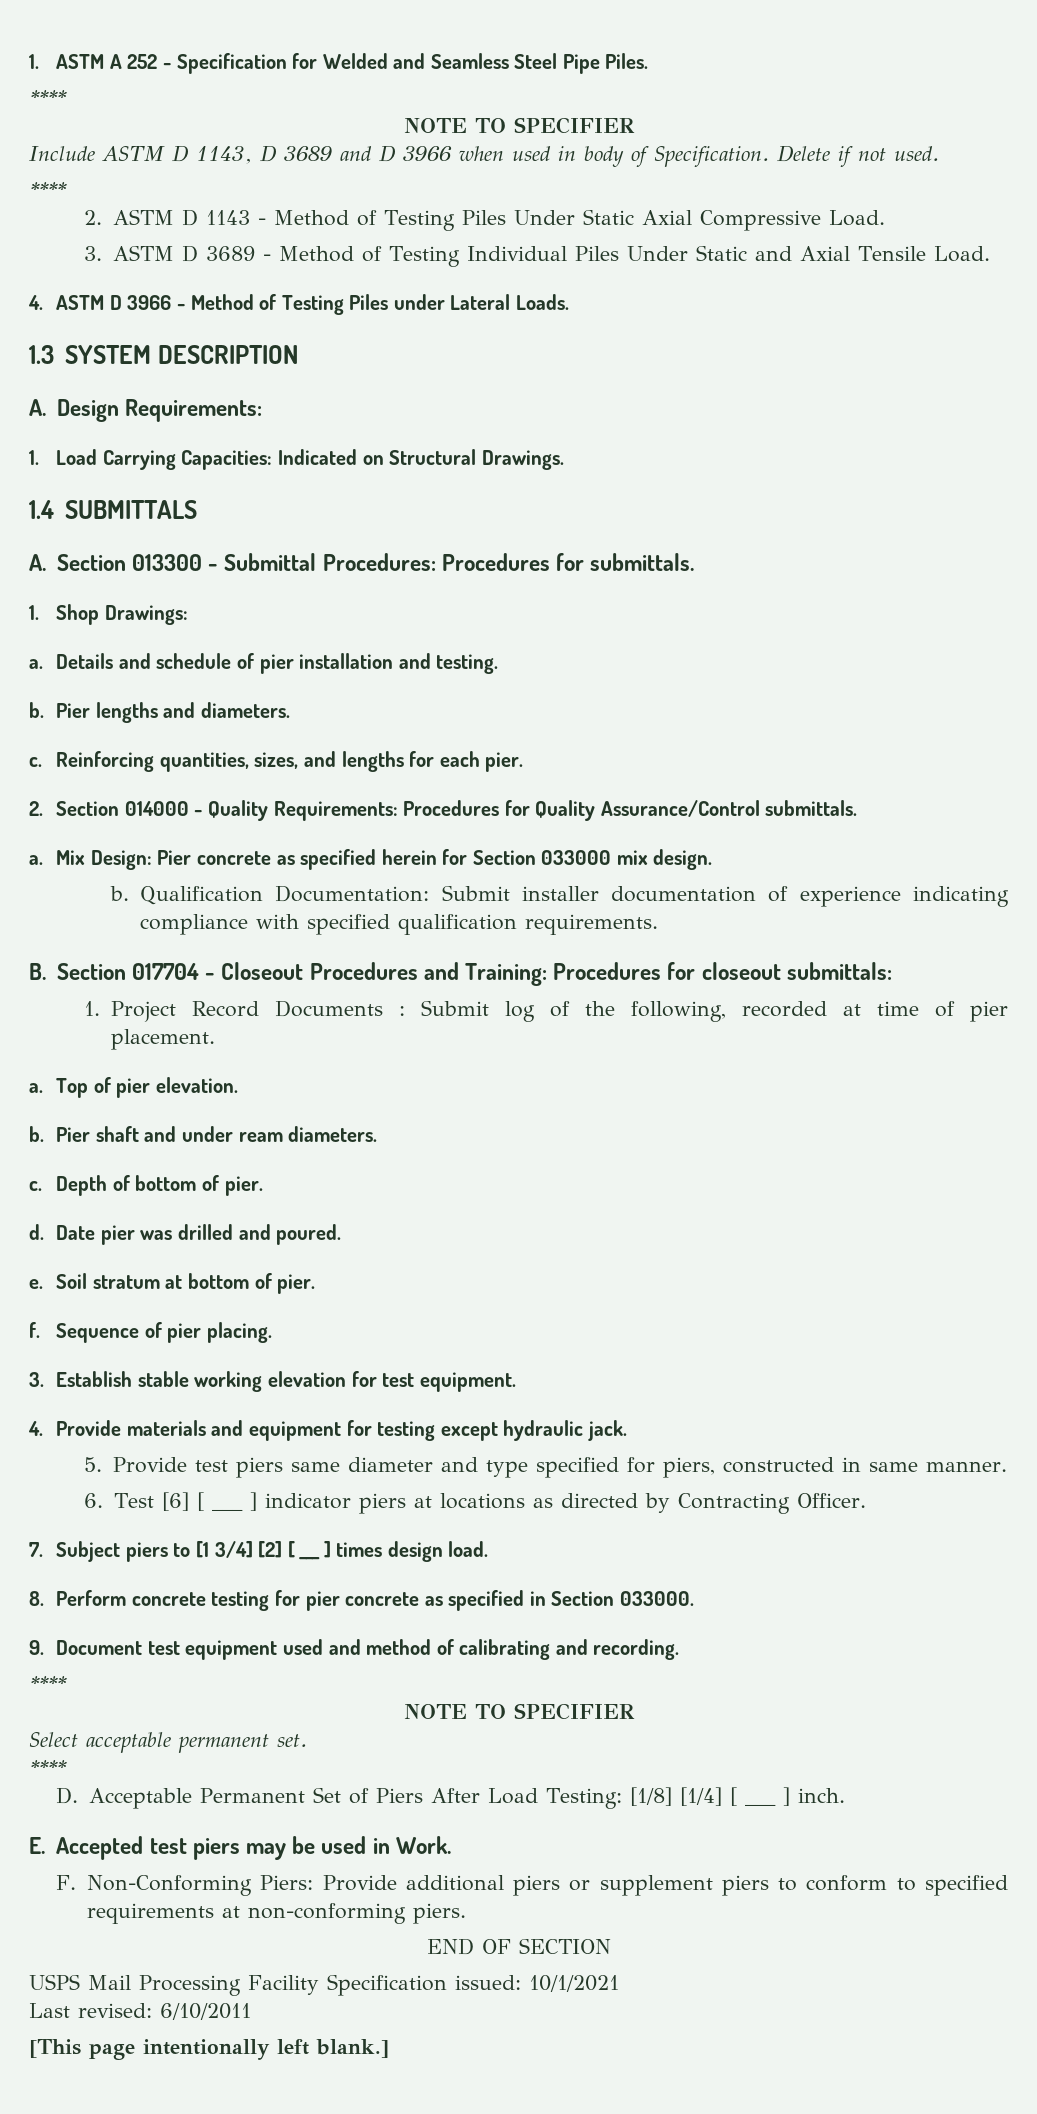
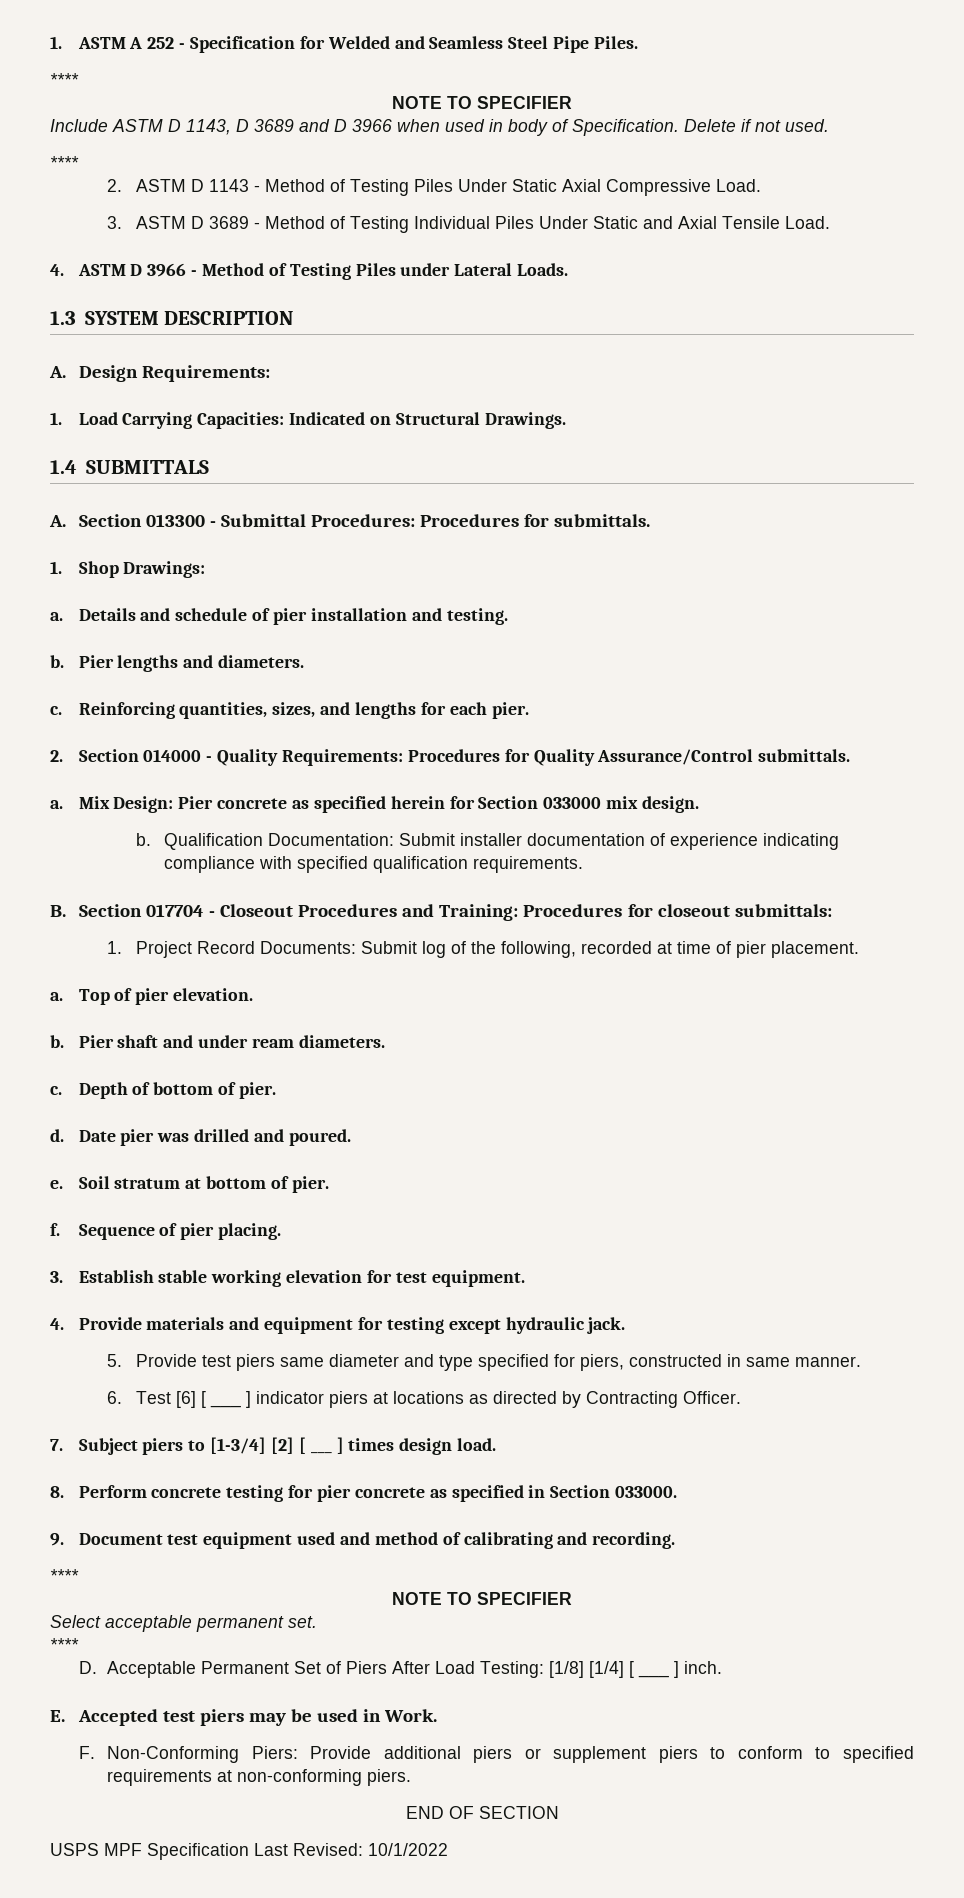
- 1. Project Record Documents : Submit log of the following, recorded at time of pier placement.
+ 1. Project Record Documents: Submit log of the following, recorded at time of pier placement.
- 7. Subject piers to [1 3/4] [2] [ ___ ] times design load.
+ 7. Subject piers to [1-3/4] [2] [ ___ ] times design load.
- USPS Mail Processing Facility Specification issued: 10/1/2021
- Last revised: 6/10/2011
- [This page intentionally left blank.]
+ USPS MPF Specification Last Revised: 10/1/2022

